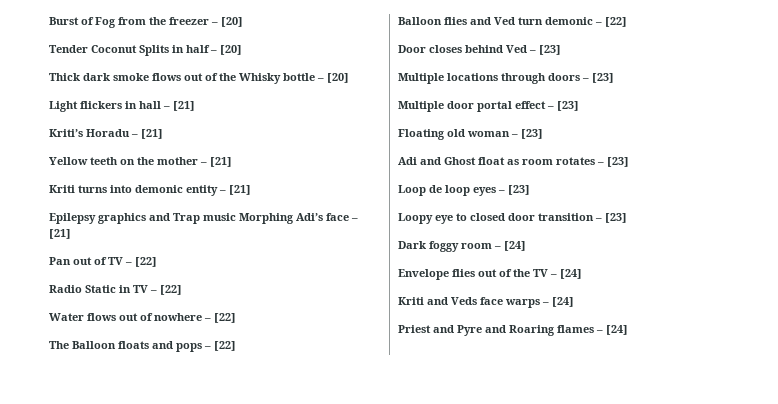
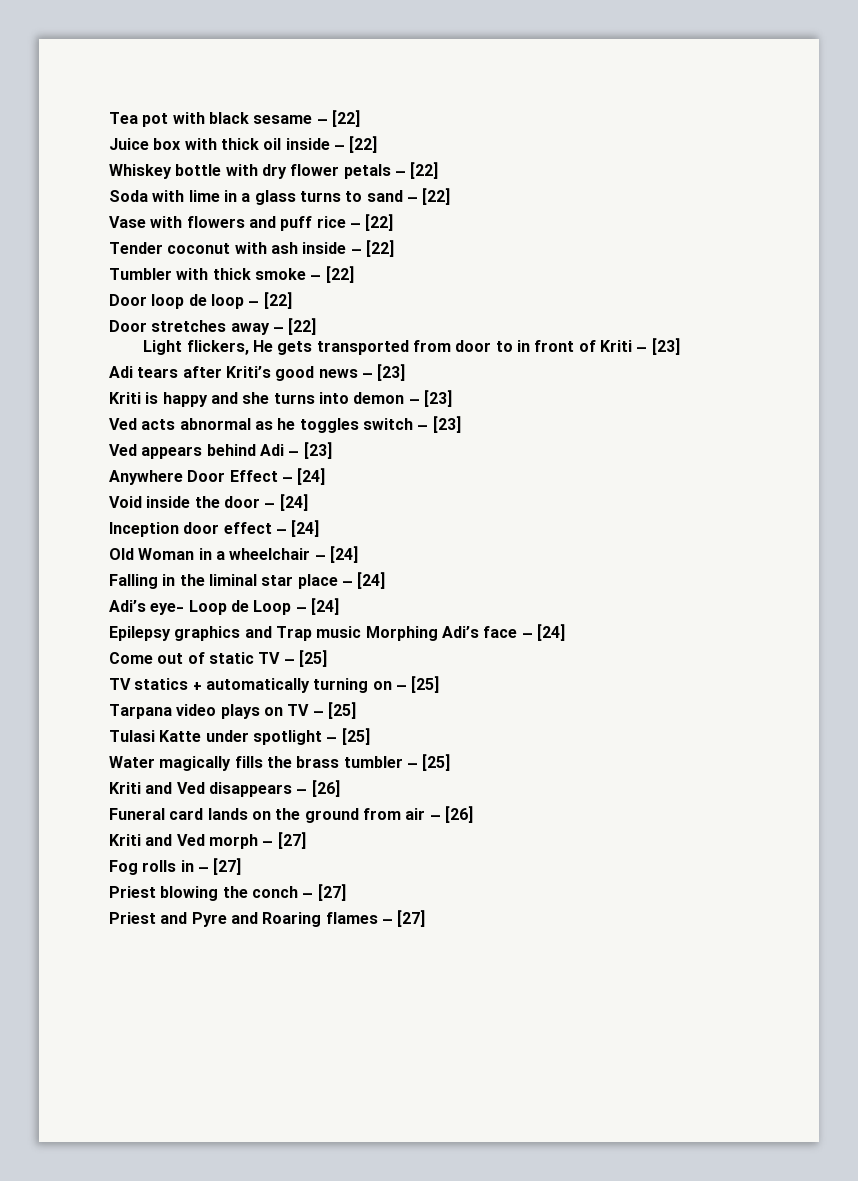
- Burst of Fog from the freezer – [20]
- Tender Coconut Splits in half – [20]
- Thick dark smoke flows out of the Whisky bottle – [20]
- Light flickers in hall – [21]
- Kriti’s Horadu – [21]
- Yellow teeth on the mother – [21]
- Kriti turns into demonic entity – [21]
+ Tea pot with black sesame – [22]
+ Juice box with thick oil inside – [22]
+ Whiskey bottle with dry flower petals – [22]
+ Soda with lime in a glass turns to sand – [22]
+ Vase with flowers and puff rice – [22]
+ Tender coconut with ash inside – [22]
+ Tumbler with thick smoke – [22]
+ Door loop de loop – [22]
+ Door stretches away – [22]
+ Light flickers, He gets transported from door to in front of Kriti – [23]
+ Adi tears after Kriti’s good news – [23]
+ Kriti is happy and she turns into demon – [23]
+ Ved acts abnormal as he toggles switch – [23]
+ Ved appears behind Adi – [23]
+ Anywhere Door Effect – [24]
+ Void inside the door – [24]
+ Inception door effect – [24]
+ Old Woman in a wheelchair – [24]
+ Falling in the liminal star place – [24]
+ Adi’s eye- Loop de Loop – [24]
- Epilepsy graphics and Trap music Morphing Adi’s face – [21]
- Pan out of TV – [22]
- Radio Static in TV – [22]
- Water flows out of nowhere – [22]
- The Balloon floats and pops – [22]
- Balloon flies and Ved turn demonic – [22]
- Door closes behind Ved – [23]
- Multiple locations through doors – [23]
- Multiple door portal effect – [23]
- Floating old woman – [23]
- Adi and Ghost float as room rotates – [23]
- Loop de loop eyes – [23]
- Loopy eye to closed door transition – [23]
- Dark foggy room – [24]
- Envelope flies out of the TV – [24]
- Kriti and Veds face warps – [24]
+ Epilepsy graphics and Trap music Morphing Adi’s face – [24]
+ Come out of static TV – [25]
+ TV statics + automatically turning on – [25]
+ Tarpana video plays on TV – [25]
+ Tulasi Katte under spotlight – [25]
+ Water magically fills the brass tumbler – [25]
+ Kriti and Ved disappears – [26]
+ Funeral card lands on the ground from air – [26]
+ Kriti and Ved morph – [27]
+ Fog rolls in – [27]
+ Priest blowing the conch – [27]
- Priest and Pyre and Roaring flames – [24]
+ Priest and Pyre and Roaring flames – [27]

